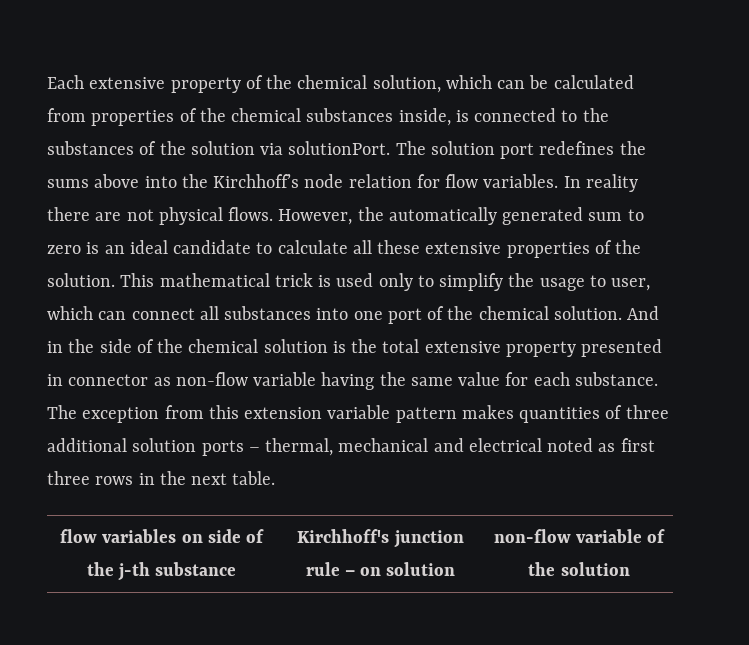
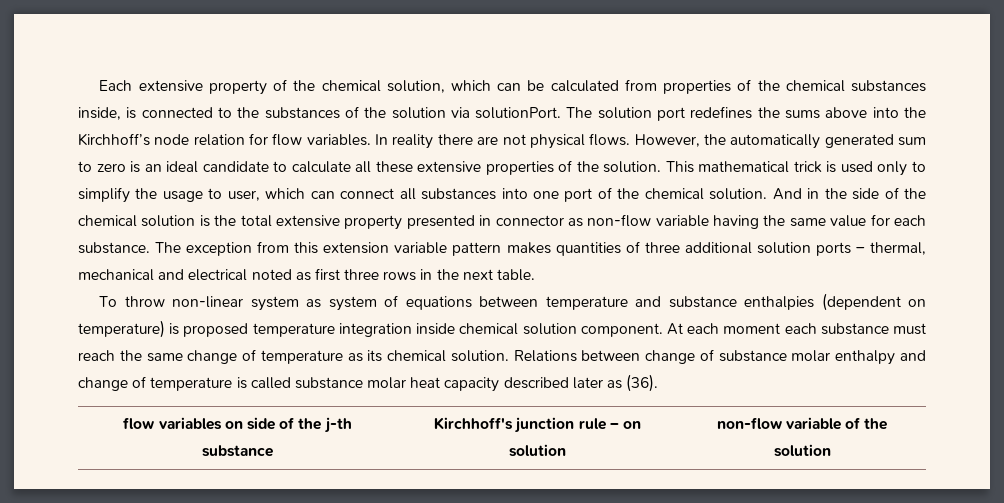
+ To throw non-linear system as system of equations between temperature and substance enthalpies (dependent on temperature) is proposed temperature integration inside chemical solution component. At each moment each substance must reach the same change of temperature as its chemical solution. Relations between change of substance molar enthalpy and change of temperature is called substance molar heat capacity described later as (36).

